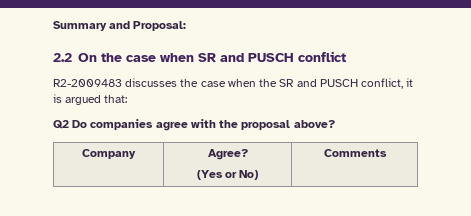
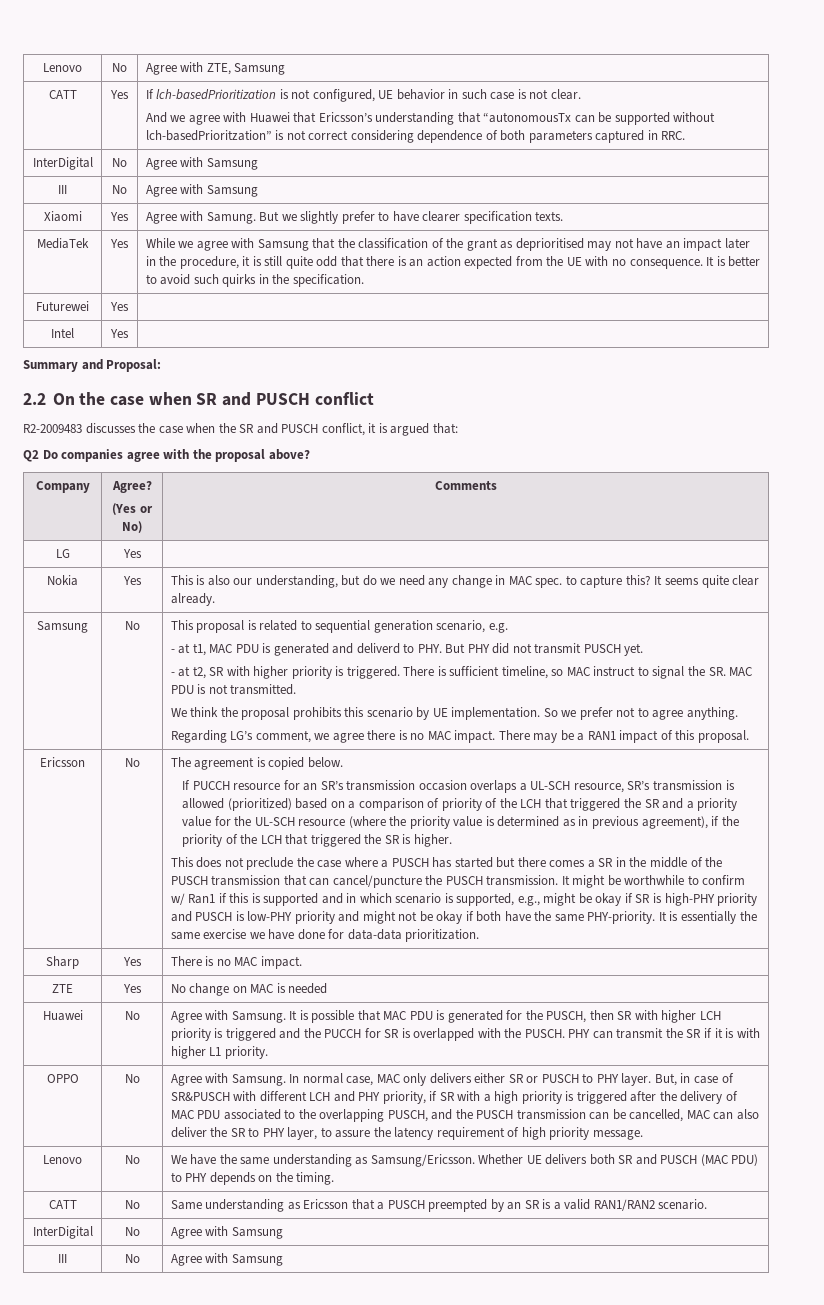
+ Lenovo | No | Agree with ZTE, Samsung
+ CATT | Yes | If lch-basedPrioritization is not configured, UE behavior in such case is not clear.
+ And we agree with Huawei that Ericsson’s understanding that “autonomousTx can be supported without lch-basedPrioritzation” is not correct considering dependence of both parameters captured in RRC.
+ InterDigital | No | Agree with Samsung
+ III | No | Agree with Samsung
+ Xiaomi | Yes | Agree with Samung. But we slightly prefer to have clearer specification texts.
+ MediaTek | Yes | While we agree with Samsung that the classification of the grant as deprioritised may not have an impact later in the procedure, it is still quite odd that there is an action expected from the UE with no consequence. It is better to avoid such quirks in the specification.
+ Futurewei | Yes |
+ Intel | Yes |
+ LG | Yes |
+ Nokia | Yes | This is also our understanding, but do we need any change in MAC spec. to capture this? It seems quite clear already.
+ Samsung | No | This proposal is related to sequential generation scenario, e.g.
+ - at t1, MAC PDU is generated and deliverd to PHY. But PHY did not transmit PUSCH yet.
+ - at t2, SR with higher priority is triggered. There is sufficient timeline, so MAC instruct to signal the SR. MAC PDU is not transmitted.
+ We think the proposal prohibits this scenario by UE implementation. So we prefer not to agree anything.
+ Regarding LG’s comment, we agree there is no MAC impact. There may be a RAN1 impact of this proposal.
+ Ericsson | No | The agreement is copied below.
+ If PUCCH resource for an SR’s transmission occasion overlaps a UL-SCH resource, SR’s transmission is allowed (prioritized) based on a comparison of priority of the LCH that triggered the SR and a priority value for the UL-SCH resource (where the priority value is determined as in previous agreement), if the priority of the LCH that triggered the SR is higher.
+ This does not preclude the case where a PUSCH has started but there comes a SR in the middle of the PUSCH transmission that can cancel/puncture the PUSCH transmission. It might be worthwhile to confirm w/ Ran1 if this is supported and in which scenario is supported, e.g., might be okay if SR is high-PHY priority and PUSCH is low-PHY priority and might not be okay if both have the same PHY-priority. It is essentially the same exercise we have done for data-data prioritization.
+ Sharp | Yes | There is no MAC impact.
+ ZTE | Yes | No change on MAC is needed
+ Huawei | No | Agree with Samsung. It is possible that MAC PDU is generated for the PUSCH, then SR with higher LCH priority is triggered and the PUCCH for SR is overlapped with the PUSCH. PHY can transmit the SR if it is with higher L1 priority.
+ OPPO | No | Agree with Samsung. In normal case, MAC only delivers either SR or PUSCH to PHY layer. But, in case of SR&PUSCH with different LCH and PHY priority, if SR with a high priority is triggered after the delivery of MAC PDU associated to the overlapping PUSCH, and the PUSCH transmission can be cancelled, MAC can also deliver the SR to PHY layer, to assure the latency requirement of high priority message.
+ Lenovo | No | We have the same understanding as Samsung/Ericsson. Whether UE delivers both SR and PUSCH (MAC PDU) to PHY depends on the timing.
+ CATT | No | Same understanding as Ericsson that a PUSCH preempted by an SR is a valid RAN1/RAN2 scenario.
+ InterDigital | No | Agree with Samsung
+ III | No | Agree with Samsung

